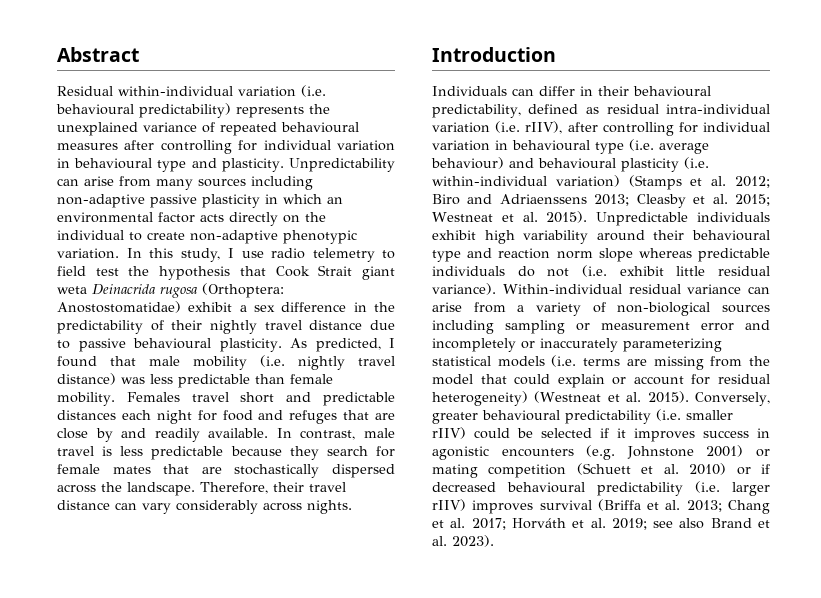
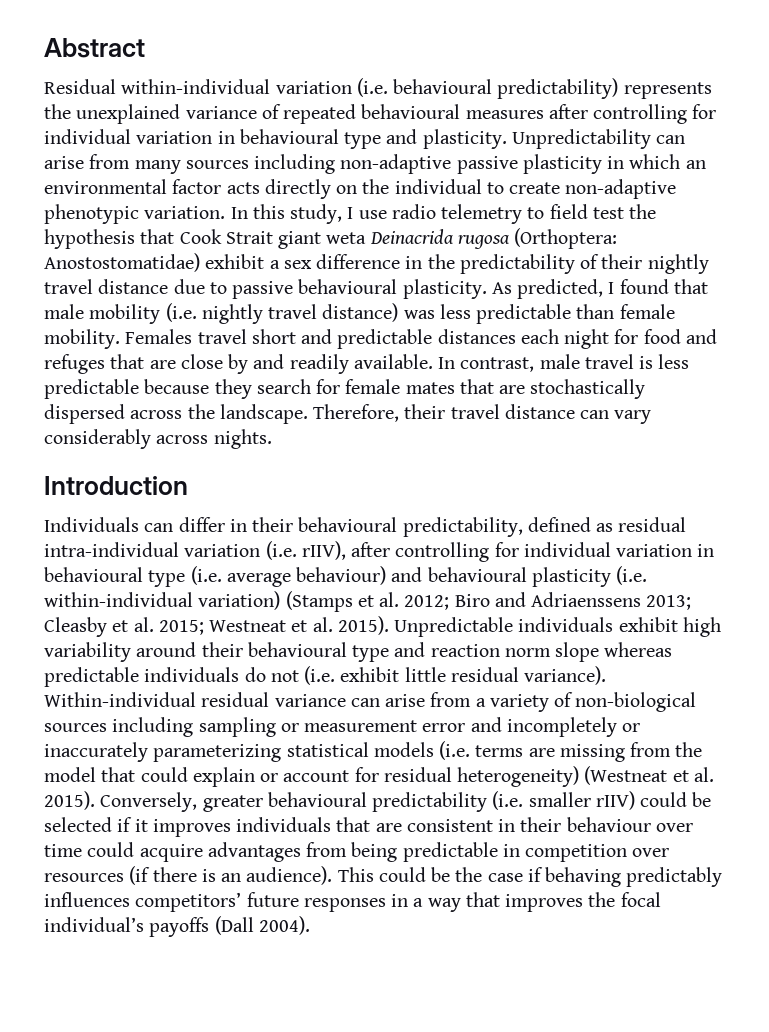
- Conversely, greater behavioural predictability (i.e. smaller rIIV) could be selected if it improves success in agonistic encounters (e.g. Johnstone 2001) or mating competition (Schuett et al. 2010) or if decreased behavioural predictability (i.e. larger rIIV) improves survival (Briffa et al. 2013; Chang et al. 2017; Horváth et al. 2019; see also Brand et al. 2023).
+ Conversely, greater behavioural predictability (i.e. smaller rIIV) could be selected if it improves individuals that are consistent in their behaviour over time could acquire advantages from being predictable in competition over resources (if there is an audience). This could be the case if behaving predictably influences competitors’ future responses in a way that improves the focal individual’s payoffs (Dall 2004).

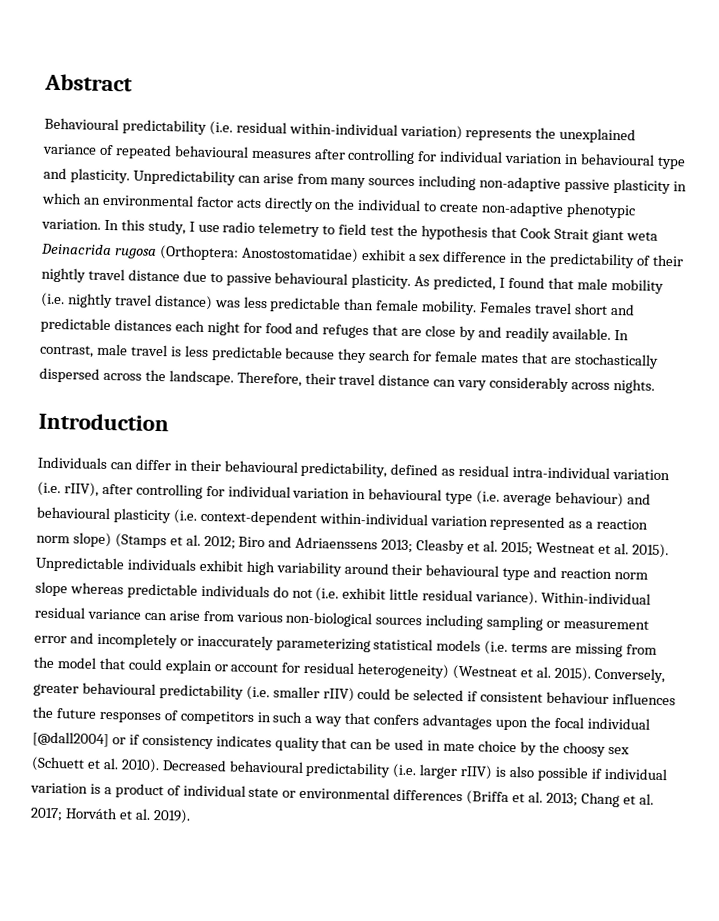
- Residual within-individual variation (i.e. behavioural predictability) represents the unexplained variance of repeated behavioural measures after controlling for individual variation in behavioural type and plasticity.
+ Behavioural predictability (i.e. residual within-individual variation) represents the unexplained variance of repeated behavioural measures after controlling for individual variation in behavioural type and plasticity.
- Individuals can differ in their behavioural predictability, defined as residual intra-individual variation (i.e. rIIV), after controlling for individual variation in behavioural type (i.e. average behaviour) and behavioural plasticity (i.e. within-individual variation) (Stamps et al. 2012; Biro and Adriaenssens 2013; Cleasby et al. 2015; Westneat et al. 2015).
+ Individuals can differ in their behavioural predictability, defined as residual intra-individual variation (i.e. rIIV), after controlling for individual variation in behavioural type (i.e. average behaviour) and behavioural plasticity (i.e. context-dependent within-individual variation represented as a reaction norm slope) (Stamps et al. 2012; Biro and Adriaenssens 2013; Cleasby et al. 2015; Westneat et al. 2015).
- Within-individual residual variance can arise from a variety of non-biological sources including sampling or measurement error and incompletely or inaccurately parameterizing statistical models (i.e. terms are missing from the model that could explain or account for residual heterogeneity) (Westneat et al. 2015).
+ Within-individual residual variance can arise from various non-biological sources including sampling or measurement error and incompletely or inaccurately parameterizing statistical models (i.e. terms are missing from the model that could explain or account for residual heterogeneity) (Westneat et al. 2015).
- Conversely, greater behavioural predictability (i.e. smaller rIIV) could be selected if it improves individuals that are consistent in their behaviour over time could acquire advantages from being predictable in competition over resources (if there is an audience). This could be the case if behaving predictably influences competitors’ future responses in a way that improves the focal individual’s payoffs (Dall 2004).
+ Conversely, greater behavioural predictability (i.e. smaller rIIV) could be selected if consistent behaviour influences the future responses of competitors in such a way that confers advantages upon the focal individual [@dall2004] or if consistency indicates quality that can be used in mate choice by the choosy sex (Schuett et al. 2010). Decreased behavioural predictability (i.e. larger rIIV) is also possible if individual variation is a product of individual state or environmental differences (Briffa et al. 2013; Chang et al. 2017; Horváth et al. 2019).

